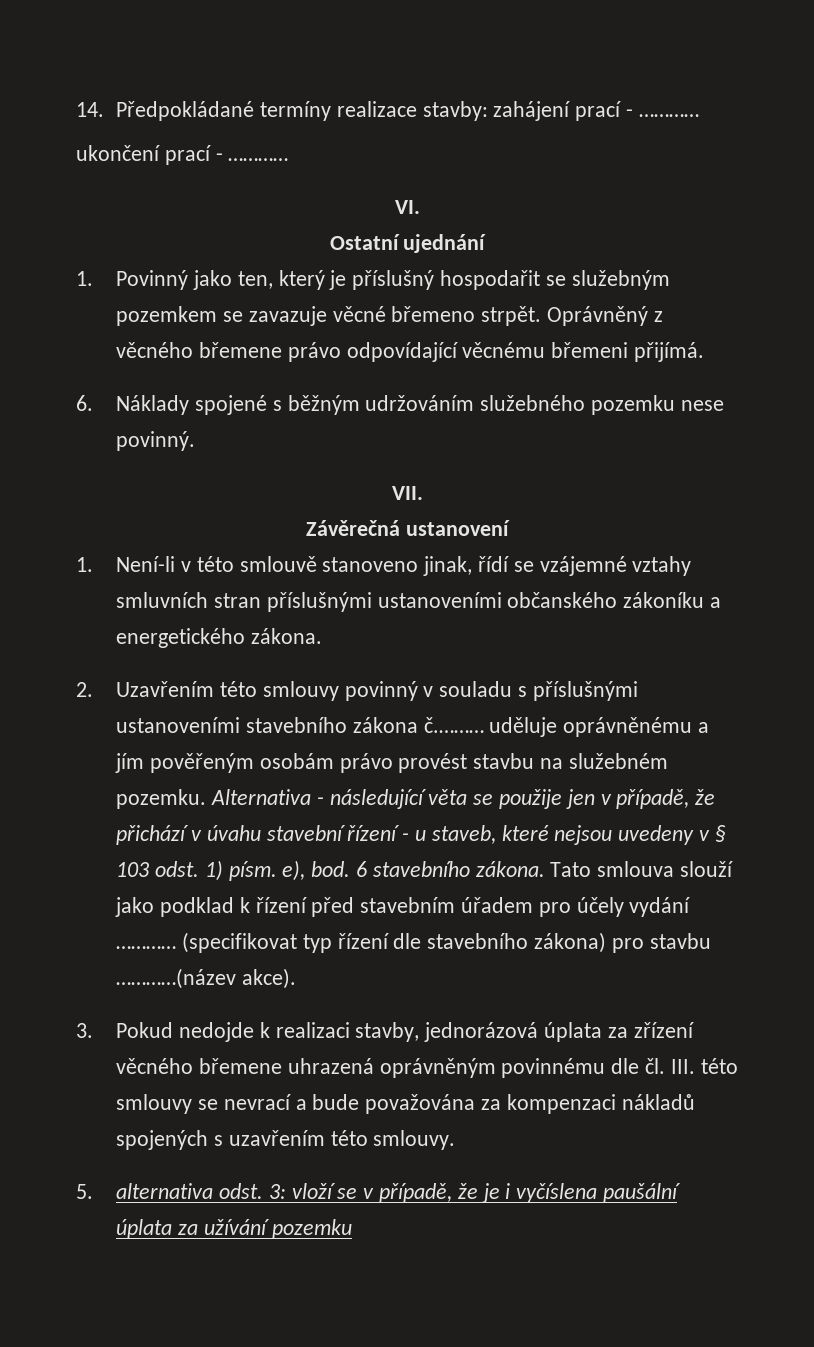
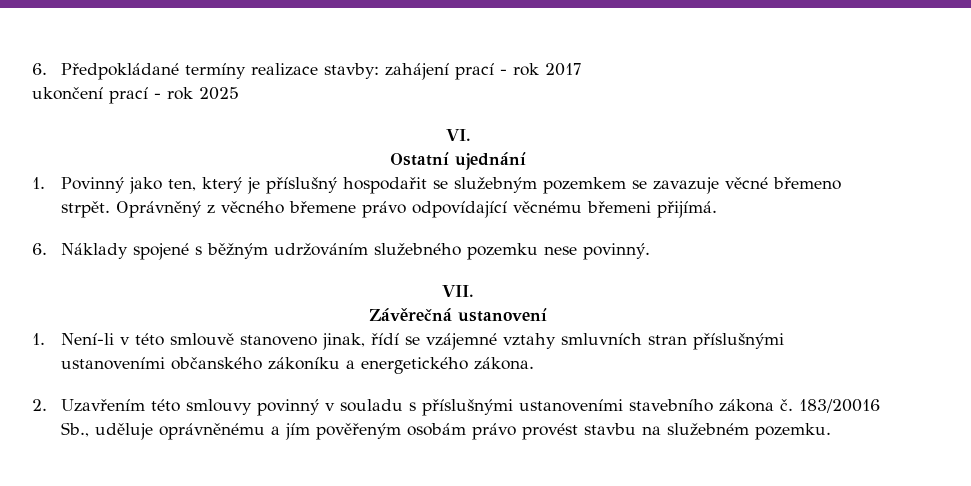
- 14. Předpokládané termíny realizace stavby: zahájení prací - …………
+ 6. Předpokládané termíny realizace stavby: zahájení prací - rok 2017
- ukončení prací - …………
+ ukončení prací - rok 2025
- 2. Uzavřením této smlouvy povinný v souladu s příslušnými ustanoveními stavebního zákona č.……… uděluje oprávněnému a jím pověřeným osobám právo provést stavbu na služebném pozemku. Alternativa - následující věta se použije jen v případě, že přichází v úvahu stavební řízení - u staveb, které nejsou uvedeny v § 103 odst. 1) písm. e), bod. 6 stavebního zákona. Tato smlouva slouží jako podklad k řízení před stavebním úřadem pro účely vydání ………… (specifikovat typ řízení dle stavebního zákona) pro stavbu …………(název akce).
- 3. Pokud nedojde k realizaci stavby, jednorázová úplata za zřízení věcného břemene uhrazená oprávněným povinnému dle čl. III. této smlouvy se nevrací a bude považována za kompenzaci nákladů spojených s uzavřením této smlouvy.
- 5. alternativa odst. 3: vloží se v případě, že je i vyčíslena paušální úplata za užívání pozemku
+ 2. Uzavřením této smlouvy povinný v souladu s příslušnými ustanoveními stavebního zákona č. 183/20016 Sb., uděluje oprávněnému a jím pověřeným osobám právo provést stavbu na služebném pozemku.

